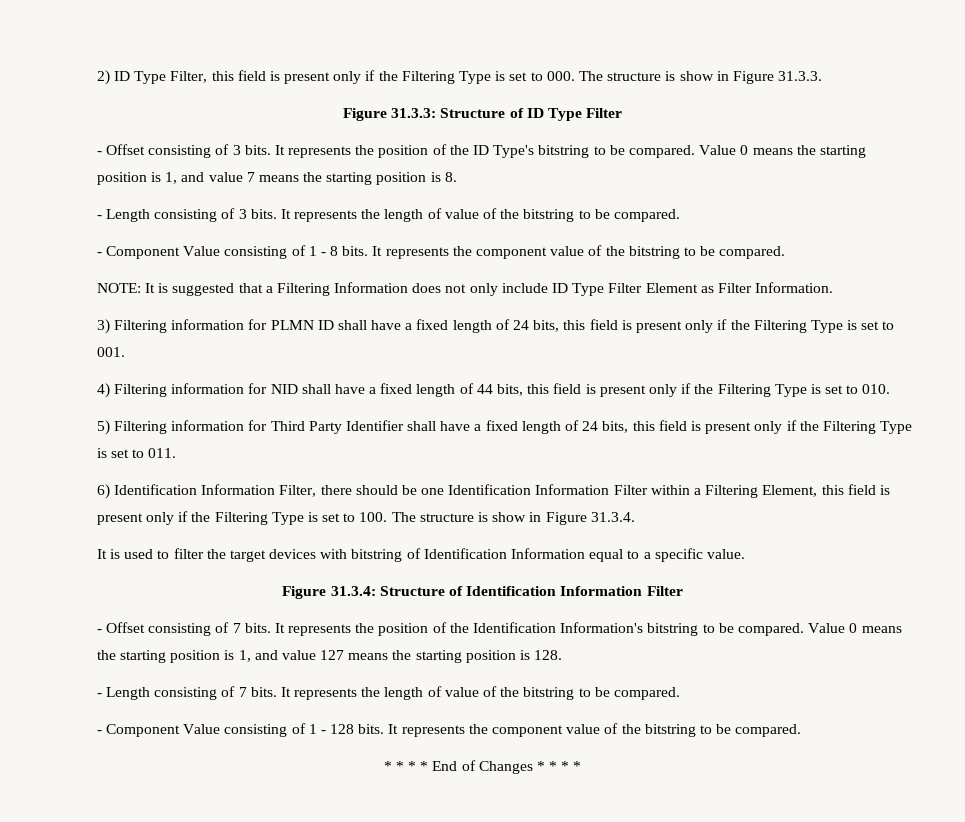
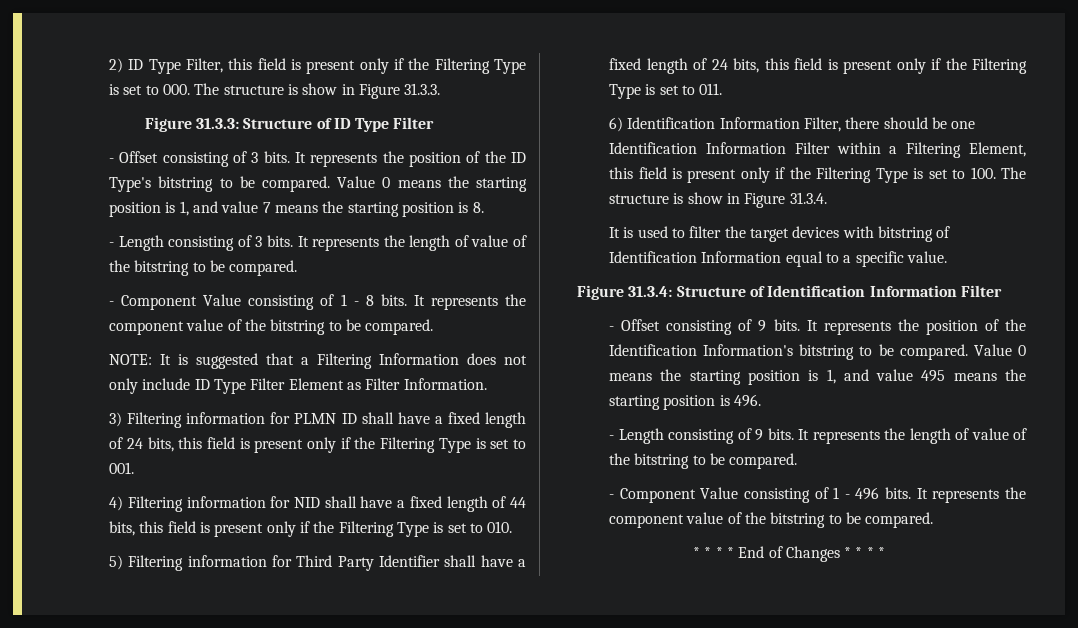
- - Offset consisting of 7 bits.
+ - Offset consisting of 9 bits.
- Value 0 means the starting position is 1, and value 127 means the starting position is 128.
- - Length consisting of 7 bits.
+ Value 0 means the starting position is 1, and value 495 means the starting position is 496.
+ - Length consisting of 9 bits.
- - Component Value consisting of 1 - 128 bits.
+ - Component Value consisting of 1 - 496 bits.

